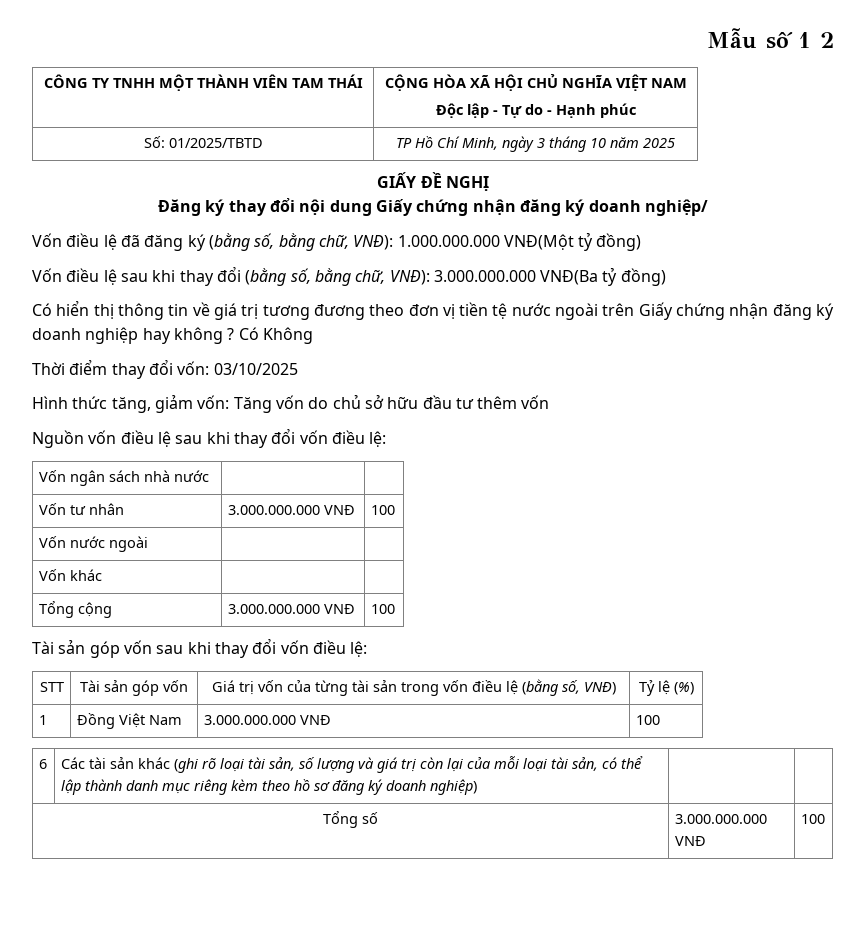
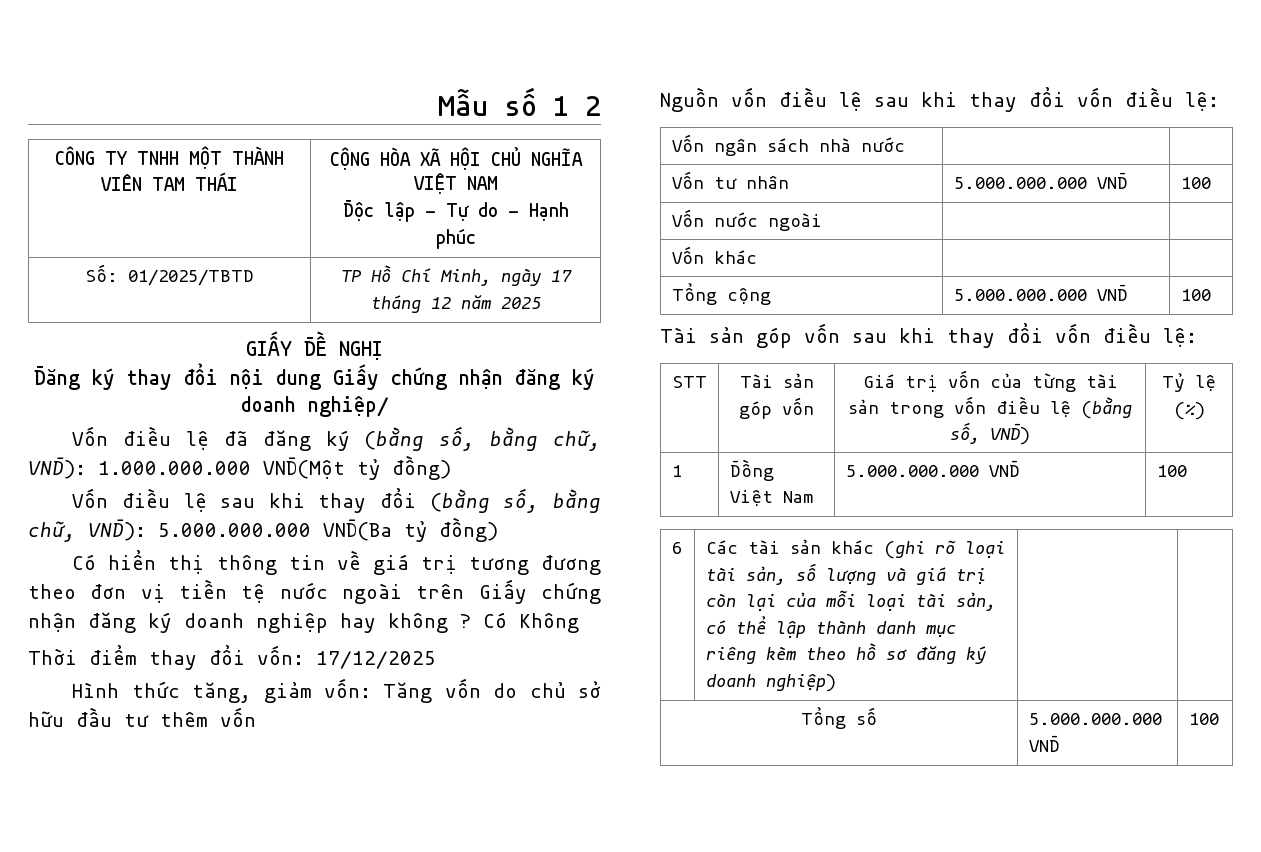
- Số: 01/2025/TBTD | TP Hồ Chí Minh, ngày 3 tháng 10 năm 2025
+ Số: 01/2025/TBTD | TP Hồ Chí Minh, ngày 17 tháng 12 năm 2025
- Vốn điều lệ sau khi thay đổi (bằng số, bằng chữ, VNĐ): 3.000.000.000 VNĐ(Ba tỷ đồng)
+ Vốn điều lệ sau khi thay đổi (bằng số, bằng chữ, VNĐ): 5.000.000.000 VNĐ(Ba tỷ đồng)
- Thời điểm thay đổi vốn: 03/10/2025
+ Thời điểm thay đổi vốn: 17/12/2025
- Vốn tư nhân | 3.000.000.000 VNĐ | 100
+ Vốn tư nhân | 5.000.000.000 VNĐ | 100
- Tổng cộng | 3.000.000.000 VNĐ | 100
+ Tổng cộng | 5.000.000.000 VNĐ | 100
- 1 | Đồng Việt Nam | 3.000.000.000 VNĐ | 100
+ 1 | Đồng Việt Nam | 5.000.000.000 VNĐ | 100
- Tổng số | 3.000.000.000 VNĐ | 100
+ Tổng số | 5.000.000.000 VNĐ | 100

